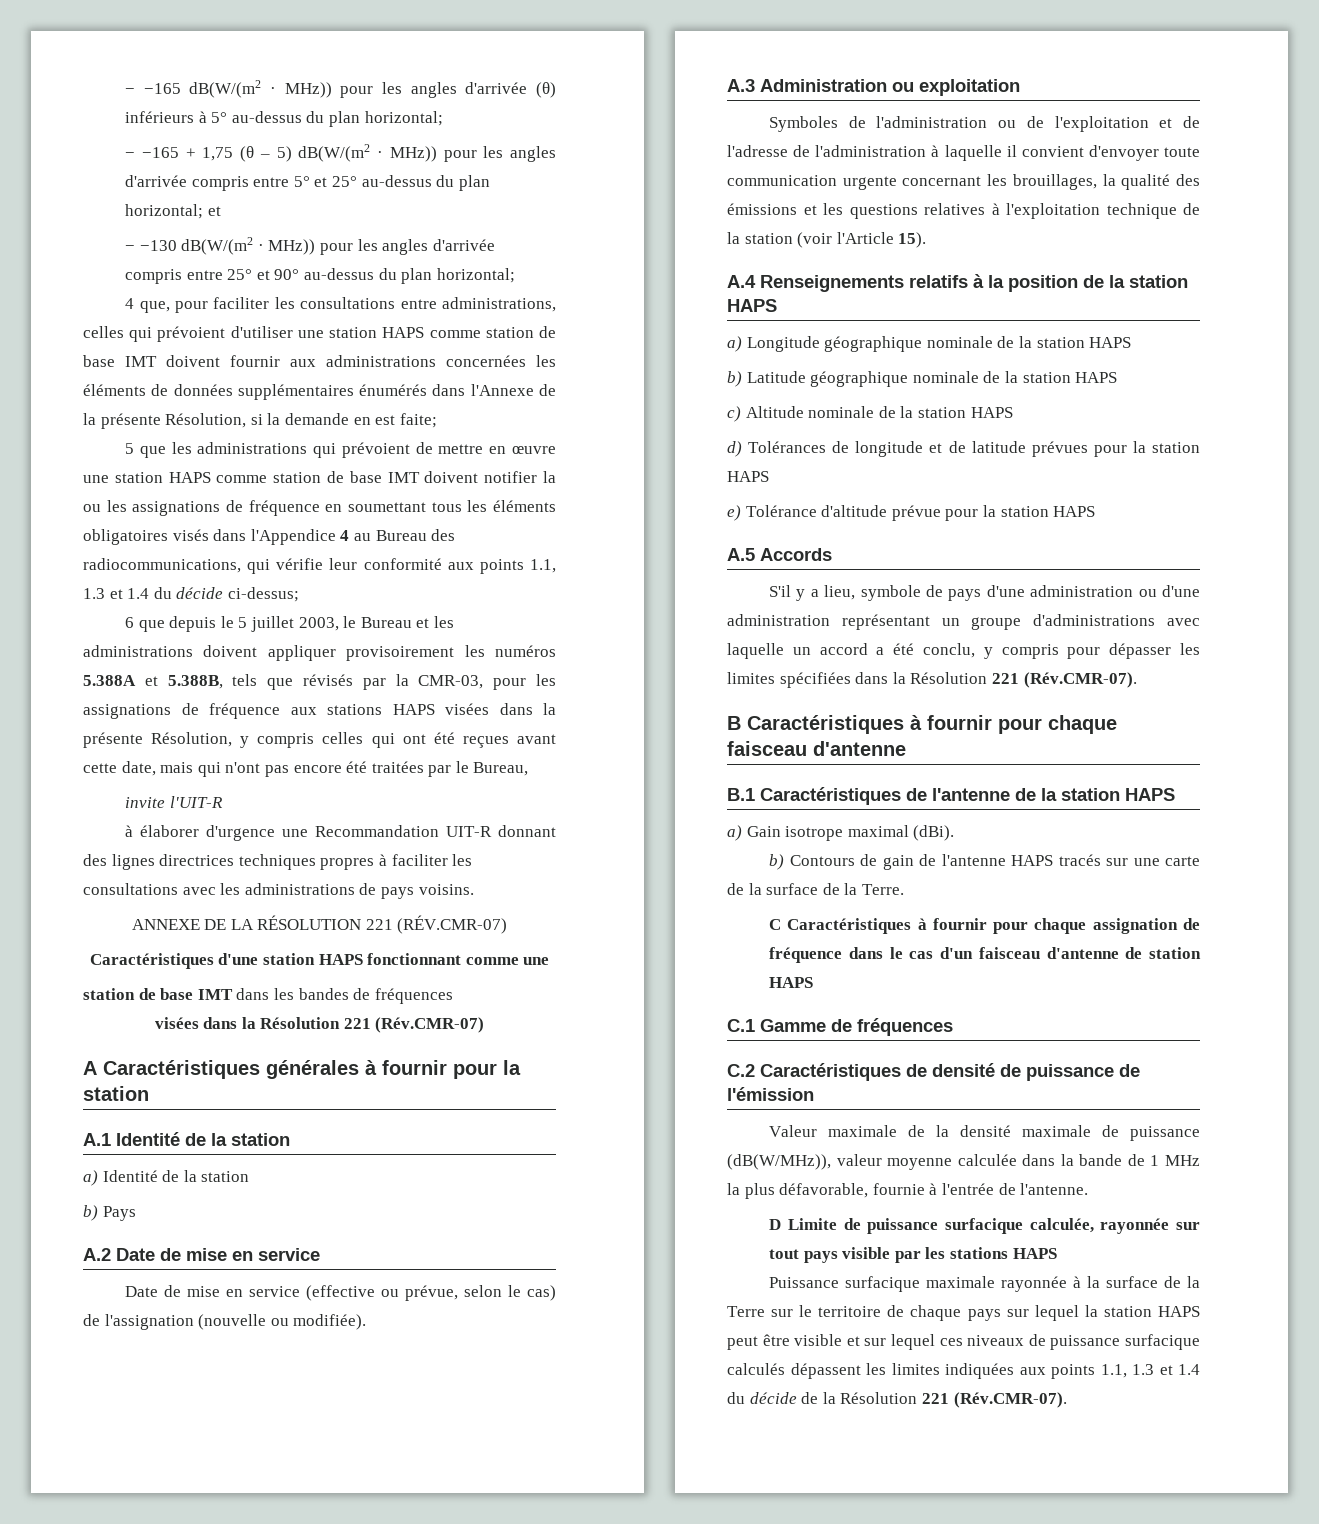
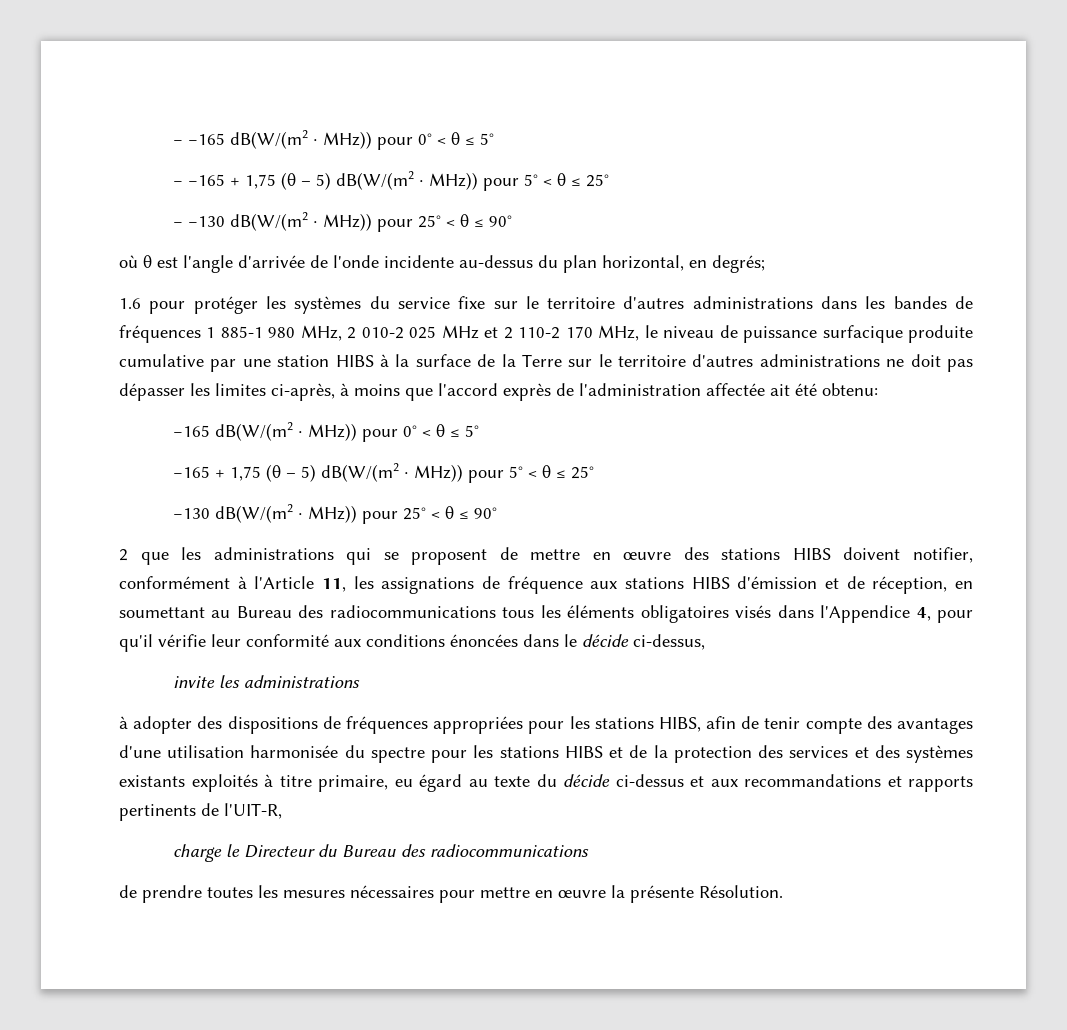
- − −165 dB(W/(m2 · MHz)) pour les angles d'arrivée (θ) inférieurs à 5° au-dessus du plan horizontal;
+ − −165 dB(W/(m2 · MHz)) pour 0° < θ ≤ 5°
- − −165 + 1,75 (θ – 5) dB(W/(m2 · MHz)) pour les angles d'arrivée compris entre 5° et 25° au-dessus du plan horizontal; et
+ − −165 + 1,75 (θ – 5) dB(W/(m2 · MHz)) pour 5° < θ ≤ 25°
- − −130 dB(W/(m2 · MHz)) pour les angles d'arrivée compris entre 25° et 90° au-dessus du plan horizontal;
- 4 que, pour faciliter les consultations entre administrations, celles qui prévoient d'utiliser une station HAPS comme station de base IMT doivent fournir aux administrations concernées les éléments de données supplémentaires énumérés dans l'Annexe de la présente Résolution, si la demande en est faite;
- 5 que les administrations qui prévoient de mettre en œuvre une station HAPS comme station de base IMT doivent notifier la ou les assignations de fréquence en soumettant tous les éléments obligatoires visés dans l'Appendice 4 au Bureau des radiocommunications, qui vérifie leur conformité aux points 1.1, 1.3 et 1.4 du décide ci-dessus;
- 6 que depuis le 5 juillet 2003, le Bureau et les administrations doivent appliquer provisoirement les numéros 5.388A et 5.388B, tels que révisés par la CMR-03, pour les assignations de fréquence aux stations HAPS visées dans la présente Résolution, y compris celles qui ont été reçues avant cette date, mais qui n'ont pas encore été traitées par le Bureau,
- invite l'UIT-R
- à élaborer d'urgence une Recommandation UIT-R donnant des lignes directrices techniques propres à faciliter les consultations avec les administrations de pays voisins.
- ANNEXE DE LA RÉSOLUTION 221 (RÉV.CMR-07)
- Caractéristiques d'une station HAPS fonctionnant comme une
- station de base IMT dans les bandes de fréquences
- visées dans la Résolution 221 (Rév.CMR-07)
- A Caractéristiques générales à fournir pour la station
- A.1 Identité de la station
- a) Identité de la station
- b) Pays
- A.2 Date de mise en service
- Date de mise en service (effective ou prévue, selon le cas) de l'assignation (nouvelle ou modifiée).
- A.3 Administration ou exploitation
- Symboles de l'administration ou de l'exploitation et de l'adresse de l'administration à laquelle il convient d'envoyer toute communication urgente concernant les brouillages, la qualité des émissions et les questions relatives à l'exploitation technique de la station (voir l'Article 15).
- A.4 Renseignements relatifs à la position de la station HAPS
- a) Longitude géographique nominale de la station HAPS
- b) Latitude géographique nominale de la station HAPS
- c) Altitude nominale de la station HAPS
- d) Tolérances de longitude et de latitude prévues pour la station HAPS
- e) Tolérance d'altitude prévue pour la station HAPS
- A.5 Accords
- S'il y a lieu, symbole de pays d'une administration ou d'une administration représentant un groupe d'administrations avec laquelle un accord a été conclu, y compris pour dépasser les limites spécifiées dans la Résolution 221 (Rév.CMR-07).
- B Caractéristiques à fournir pour chaque faisceau d'antenne
- B.1 Caractéristiques de l'antenne de la station HAPS
- a) Gain isotrope maximal (dBi).
- b) Contours de gain de l'antenne HAPS tracés sur une carte de la surface de la Terre.
- C Caractéristiques à fournir pour chaque assignation de fréquence dans le cas d'un faisceau d'antenne de station HAPS
- C.1 Gamme de fréquences
- C.2 Caractéristiques de densité de puissance de l'émission
- Valeur maximale de la densité maximale de puissance (dB(W/MHz)), valeur moyenne calculée dans la bande de 1 MHz la plus défavorable, fournie à l'entrée de l'antenne.
- D Limite de puissance surfacique calculée, rayonnée sur tout pays visible par les stations HAPS
- Puissance surfacique maximale rayonnée à la surface de la Terre sur le territoire de chaque pays sur lequel la station HAPS peut être visible et sur lequel ces niveaux de puissance surfacique calculés dépassent les limites indiquées aux points 1.1, 1.3 et 1.4 du décide de la Résolution 221 (Rév.CMR-07).
+ − −130 dB(W/(m2 · MHz)) pour 25° < θ ≤ 90°
+ où θ est l'angle d'arrivée de l'onde incidente au-dessus du plan horizontal, en degrés;
+ 1.6 pour protéger les systèmes du service fixe sur le territoire d'autres administrations dans les bandes de fréquences 1 885-1 980 MHz, 2 010-2 025 MHz et 2 110-2 170 MHz, le niveau de puissance surfacique produite cumulative par une station HIBS à la surface de la Terre sur le territoire d'autres administrations ne doit pas dépasser les limites ci-après, à moins que l'accord exprès de l'administration affectée ait été obtenu:
+ −165 dB(W/(m2 · MHz)) pour 0° < θ ≤ 5°
+ −165 + 1,75 (θ – 5) dB(W/(m2 · MHz)) pour 5° < θ ≤ 25°
+ −130 dB(W/(m2 · MHz)) pour 25° < θ ≤ 90°
+ 2 que les administrations qui se proposent de mettre en œuvre des stations HIBS doivent notifier, conformément à l'Article 11, les assignations de fréquence aux stations HIBS d'émission et de réception, en soumettant au Bureau des radiocommunications tous les éléments obligatoires visés dans l'Appendice 4, pour qu'il vérifie leur conformité aux conditions énoncées dans le décide ci-dessus,
+ invite les administrations
+ à adopter des dispositions de fréquences appropriées pour les stations HIBS, afin de tenir compte des avantages d'une utilisation harmonisée du spectre pour les stations HIBS et de la protection des services et des systèmes existants exploités à titre primaire, eu égard au texte du décide ci-dessus et aux recommandations et rapports pertinents de l'UIT-R,
+ charge le Directeur du Bureau des radiocommunications
+ de prendre toutes les mesures nécessaires pour mettre en œuvre la présente Résolution.

